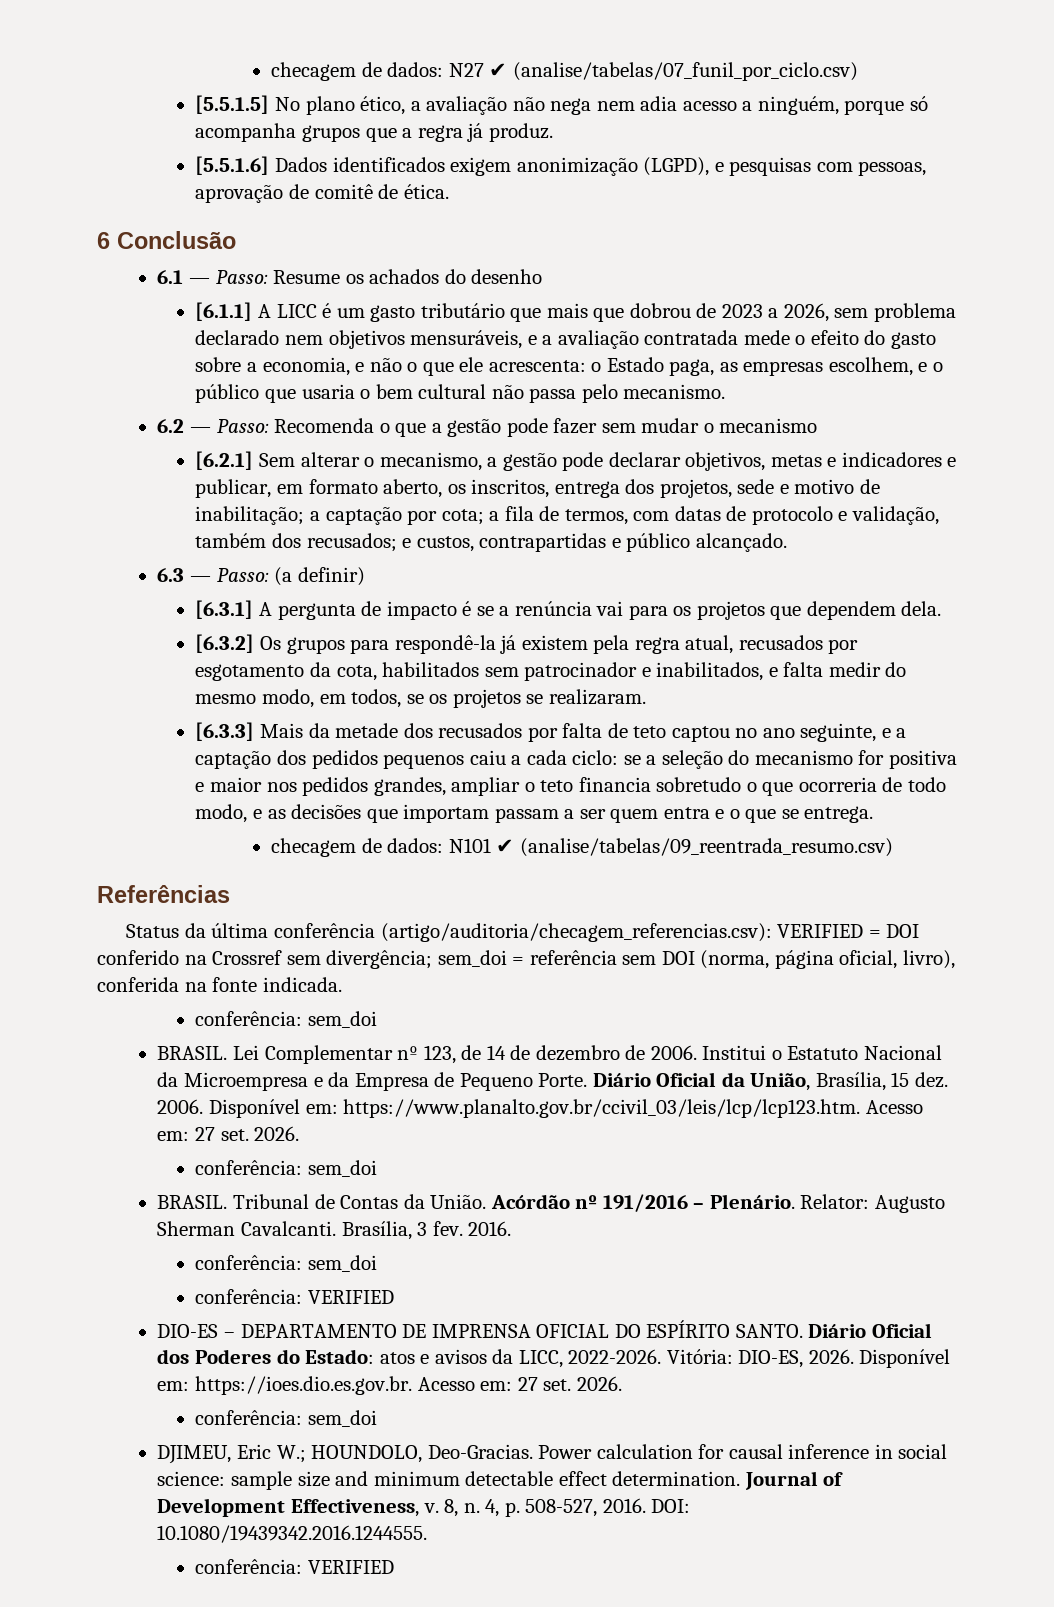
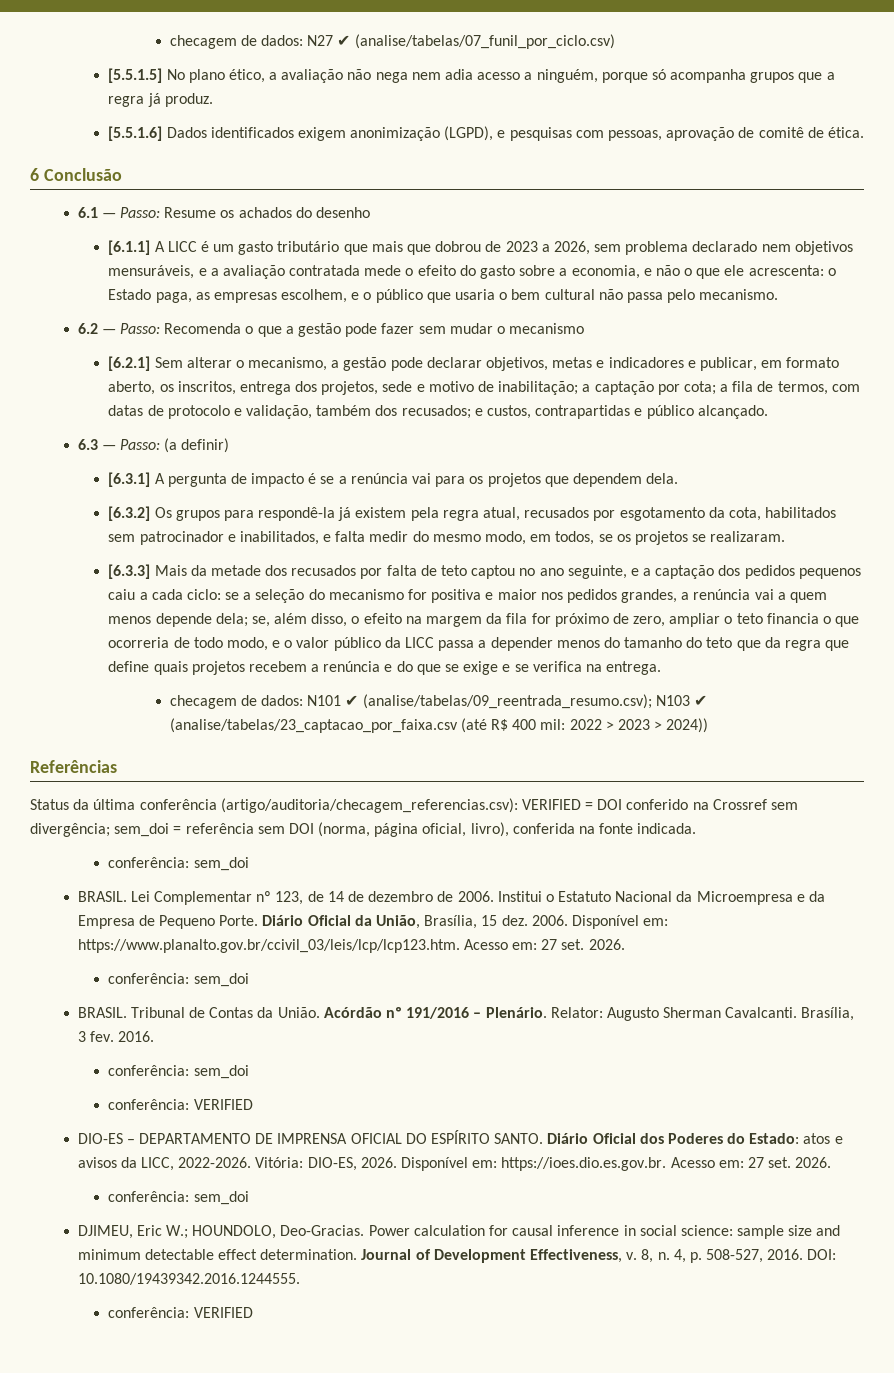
- [6.3.3] Mais da metade dos recusados por falta de teto captou no ano seguinte, e a captação dos pedidos pequenos caiu a cada ciclo: se a seleção do mecanismo for positiva e maior nos pedidos grandes, ampliar o teto financia sobretudo o que ocorreria de todo modo, e as decisões que importam passam a ser quem entra e o que se entrega.
+ [6.3.3] Mais da metade dos recusados por falta de teto captou no ano seguinte, e a captação dos pedidos pequenos caiu a cada ciclo: se a seleção do mecanismo for positiva e maior nos pedidos grandes, a renúncia vai a quem menos depende dela; se, além disso, o efeito na margem da fila for próximo de zero, ampliar o teto financia o que ocorreria de todo modo, e o valor público da LICC passa a depender menos do tamanho do teto que da regra que define quais projetos recebem a renúncia e do que se exige e se verifica na entrega.
- checagem de dados: N101 ✔ (analise/tabelas/09_reentrada_resumo.csv)
+ checagem de dados: N101 ✔ (analise/tabelas/09_reentrada_resumo.csv); N103 ✔ (analise/tabelas/23_captacao_por_faixa.csv (até R$ 400 mil: 2022 > 2023 > 2024))

